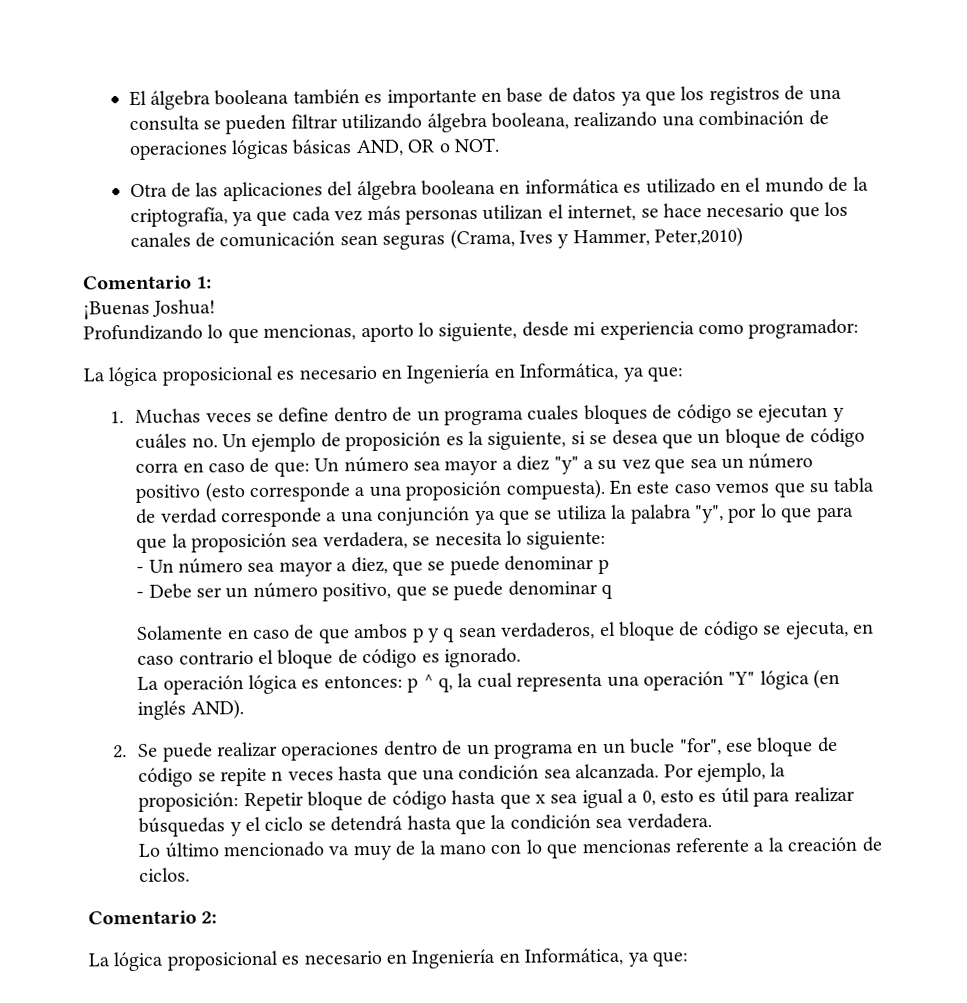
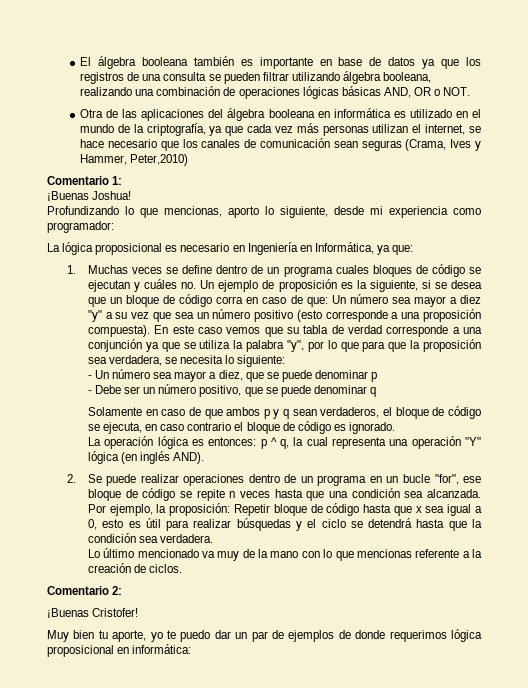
  Comentario 2:
- La lógica proposicional es necesario en Ingeniería en Informática, ya que:
+ ¡Buenas Cristofer!
+ Muy bien tu aporte, yo te puedo dar un par de ejemplos de donde requerimos lógica proposicional en informática:

